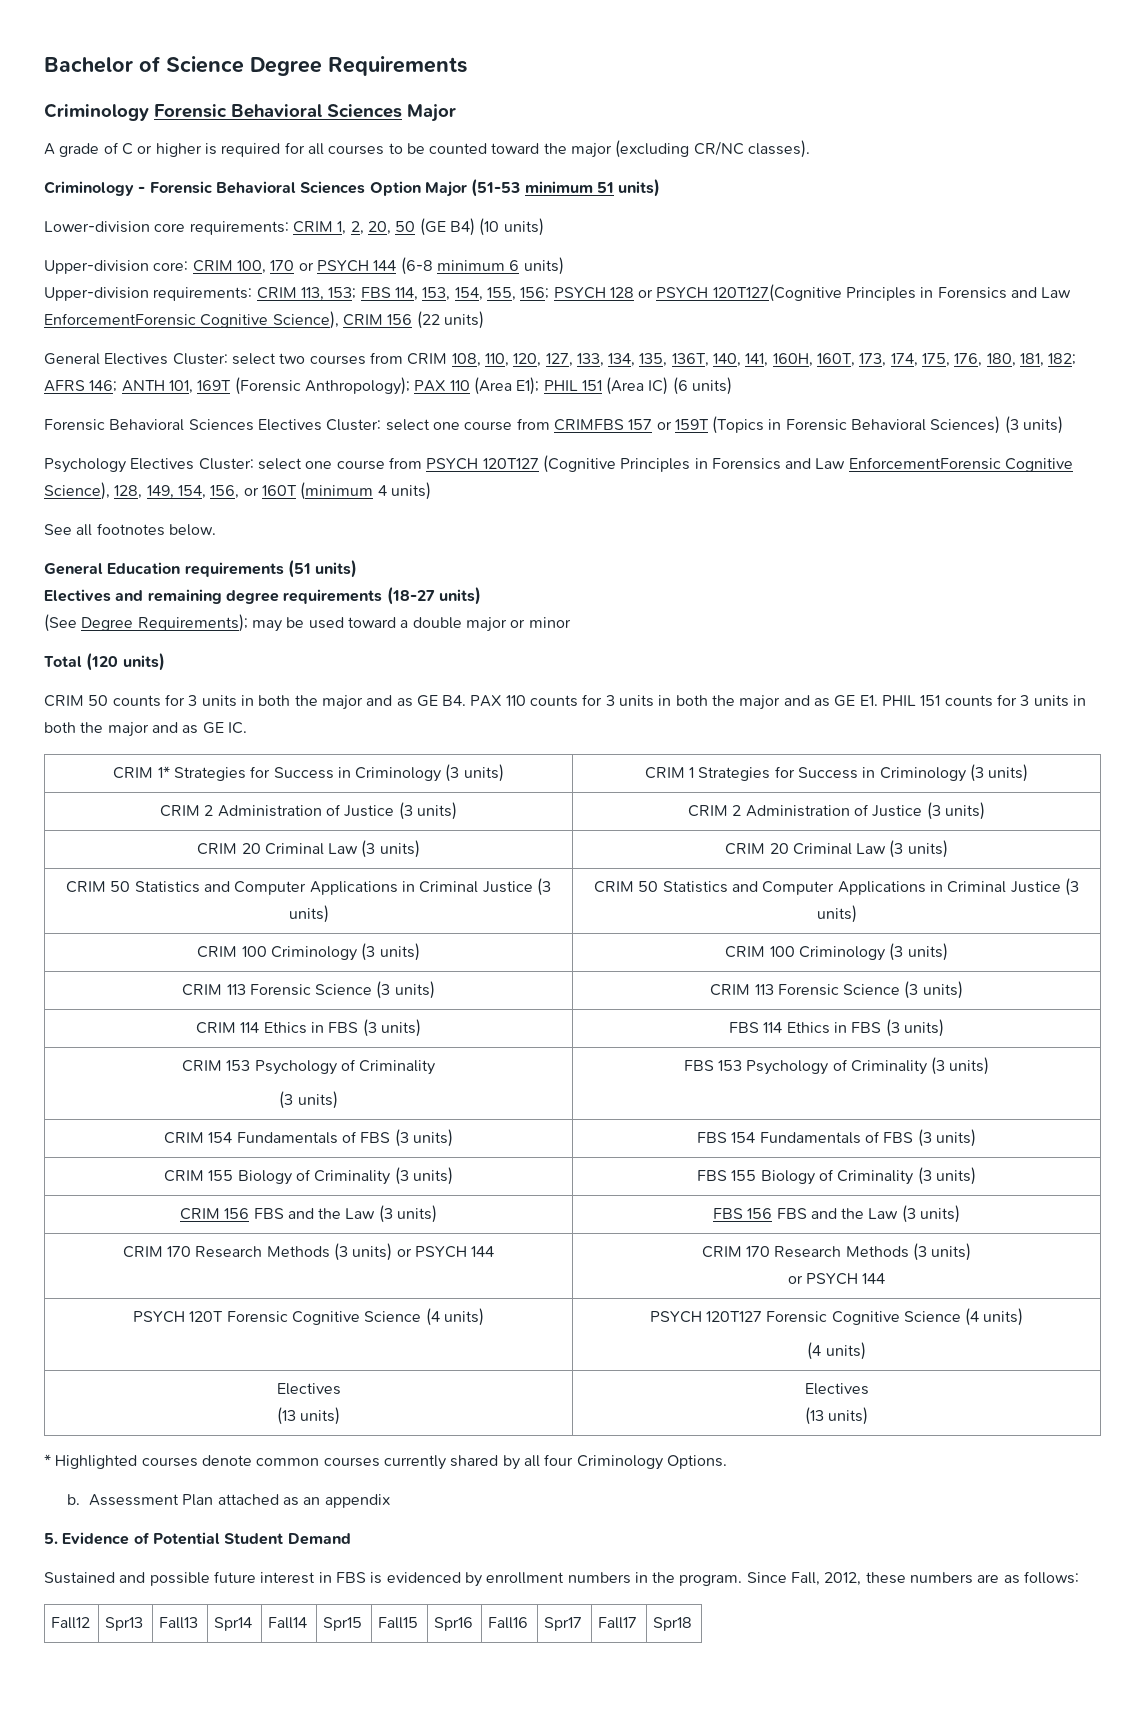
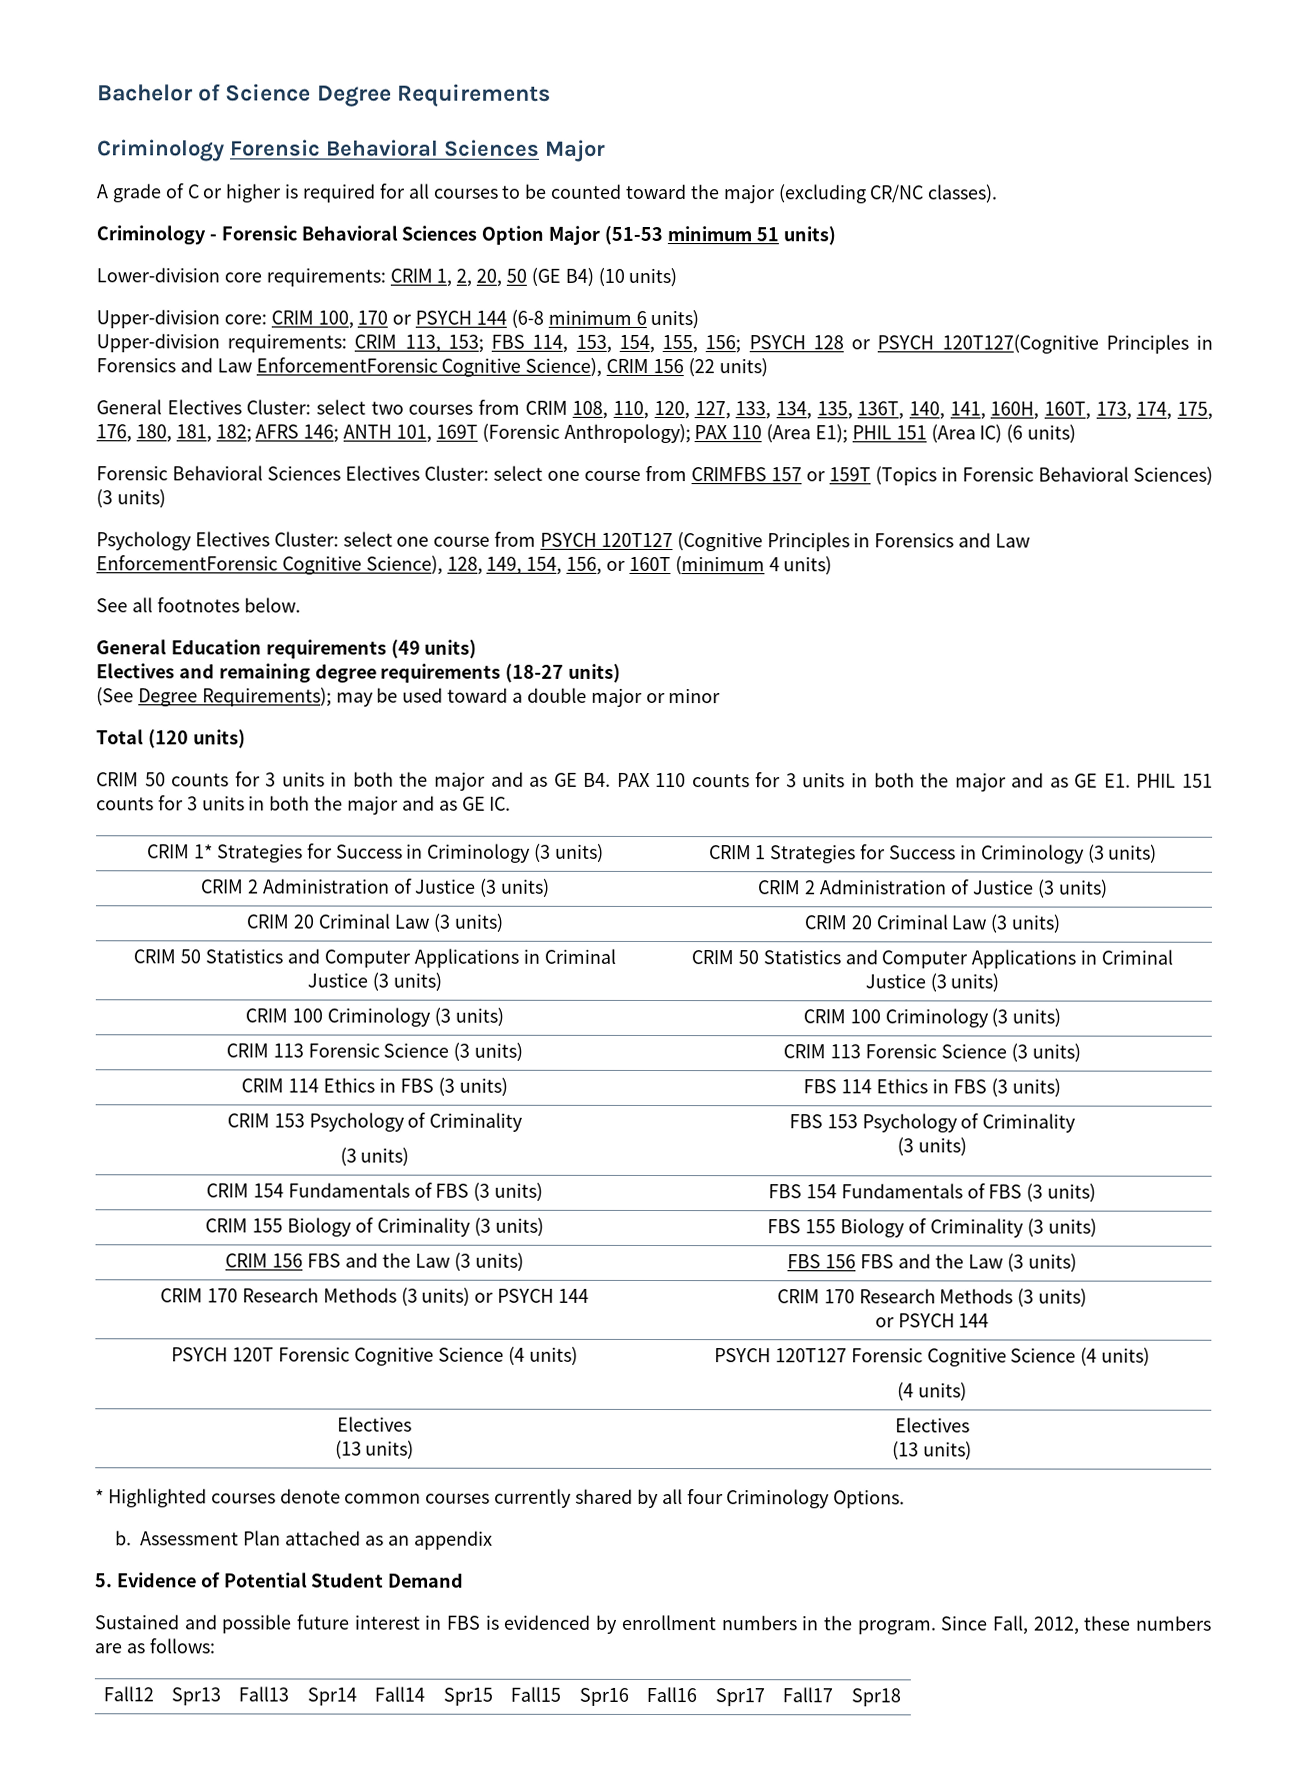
- General Education requirements (51 units)
+ General Education requirements (49 units)
  CRIM 153 Psychology of Criminality
- (3 units) | FBS 153 Psychology of Criminality (3 units)
+ (3 units) | FBS 153 Psychology of Criminality
+ (3 units)

